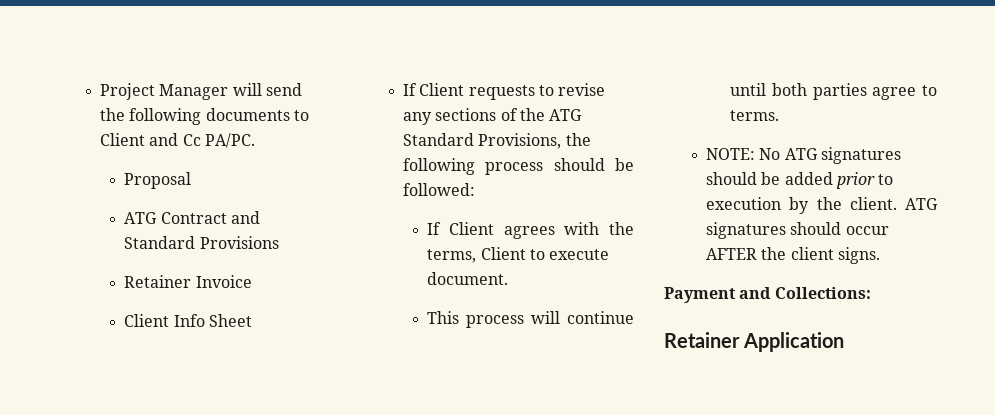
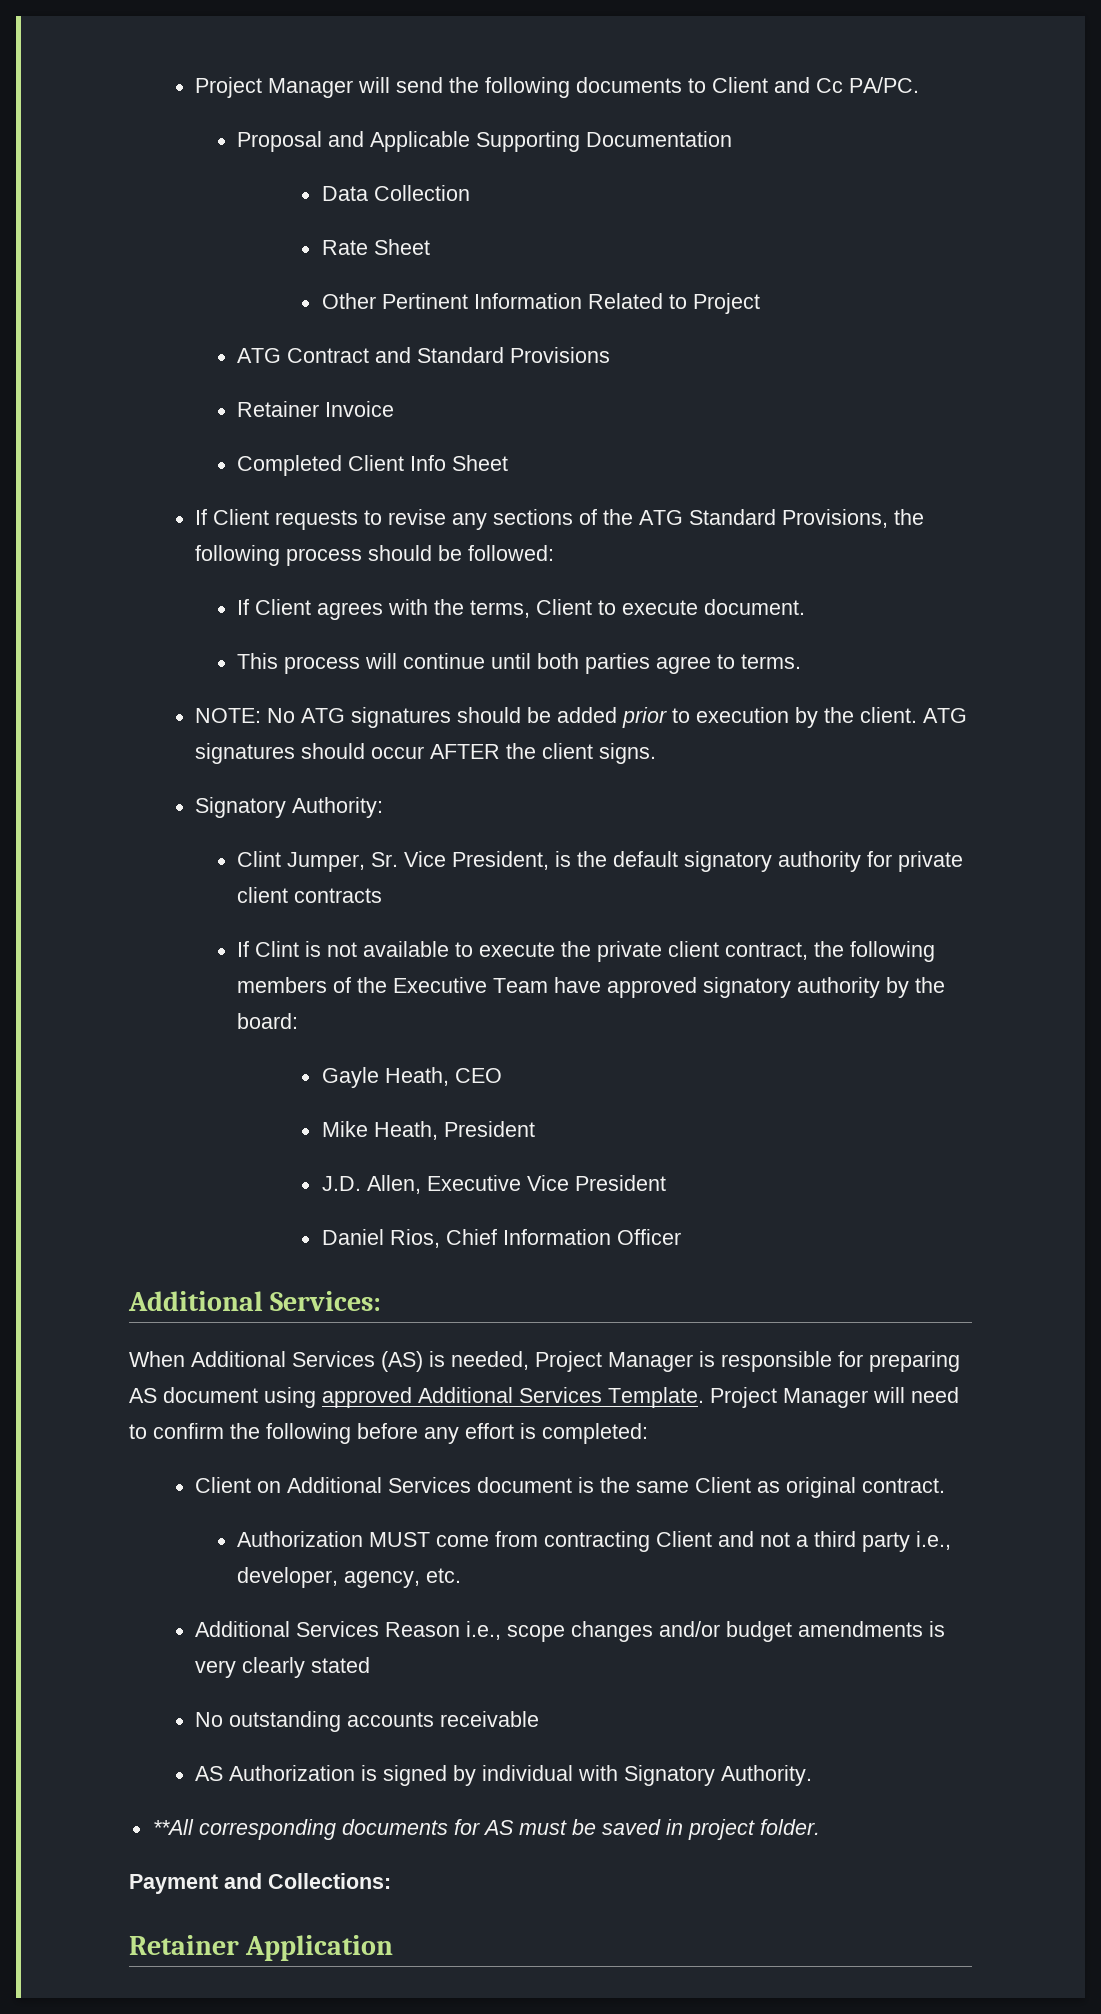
- Proposal
+ Proposal and Applicable Supporting Documentation
+ Data Collection
+ Rate Sheet
+ Other Pertinent Information Related to Project
- Client Info Sheet
+ Completed Client Info Sheet
+ Signatory Authority:
+ Clint Jumper, Sr. Vice President, is the default signatory authority for private client contracts
+ If Clint is not available to execute the private client contract, the following members of the Executive Team have approved signatory authority by the board:
+ Gayle Heath, CEO
+ Mike Heath, President
+ J.D. Allen, Executive Vice President
+ Daniel Rios, Chief Information Officer
+ Additional Services:
+ When Additional Services (AS) is needed, Project Manager is responsible for preparing AS document using approved Additional Services Template. Project Manager will need to confirm the following before any effort is completed:
+ Client on Additional Services document is the same Client as original contract.
+ Authorization MUST come from contracting Client and not a third party i.e., developer, agency, etc.
+ Additional Services Reason i.e., scope changes and/or budget amendments is very clearly stated
+ No outstanding accounts receivable
+ AS Authorization is signed by individual with Signatory Authority.
+ **All corresponding documents for AS must be saved in project folder.

